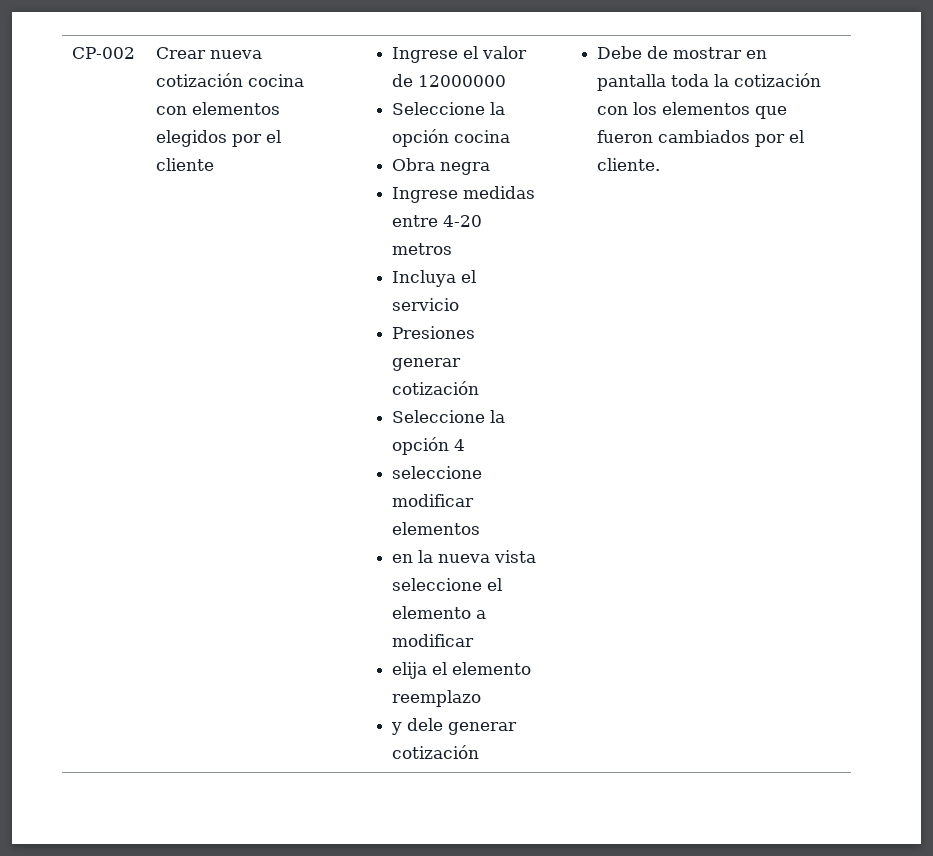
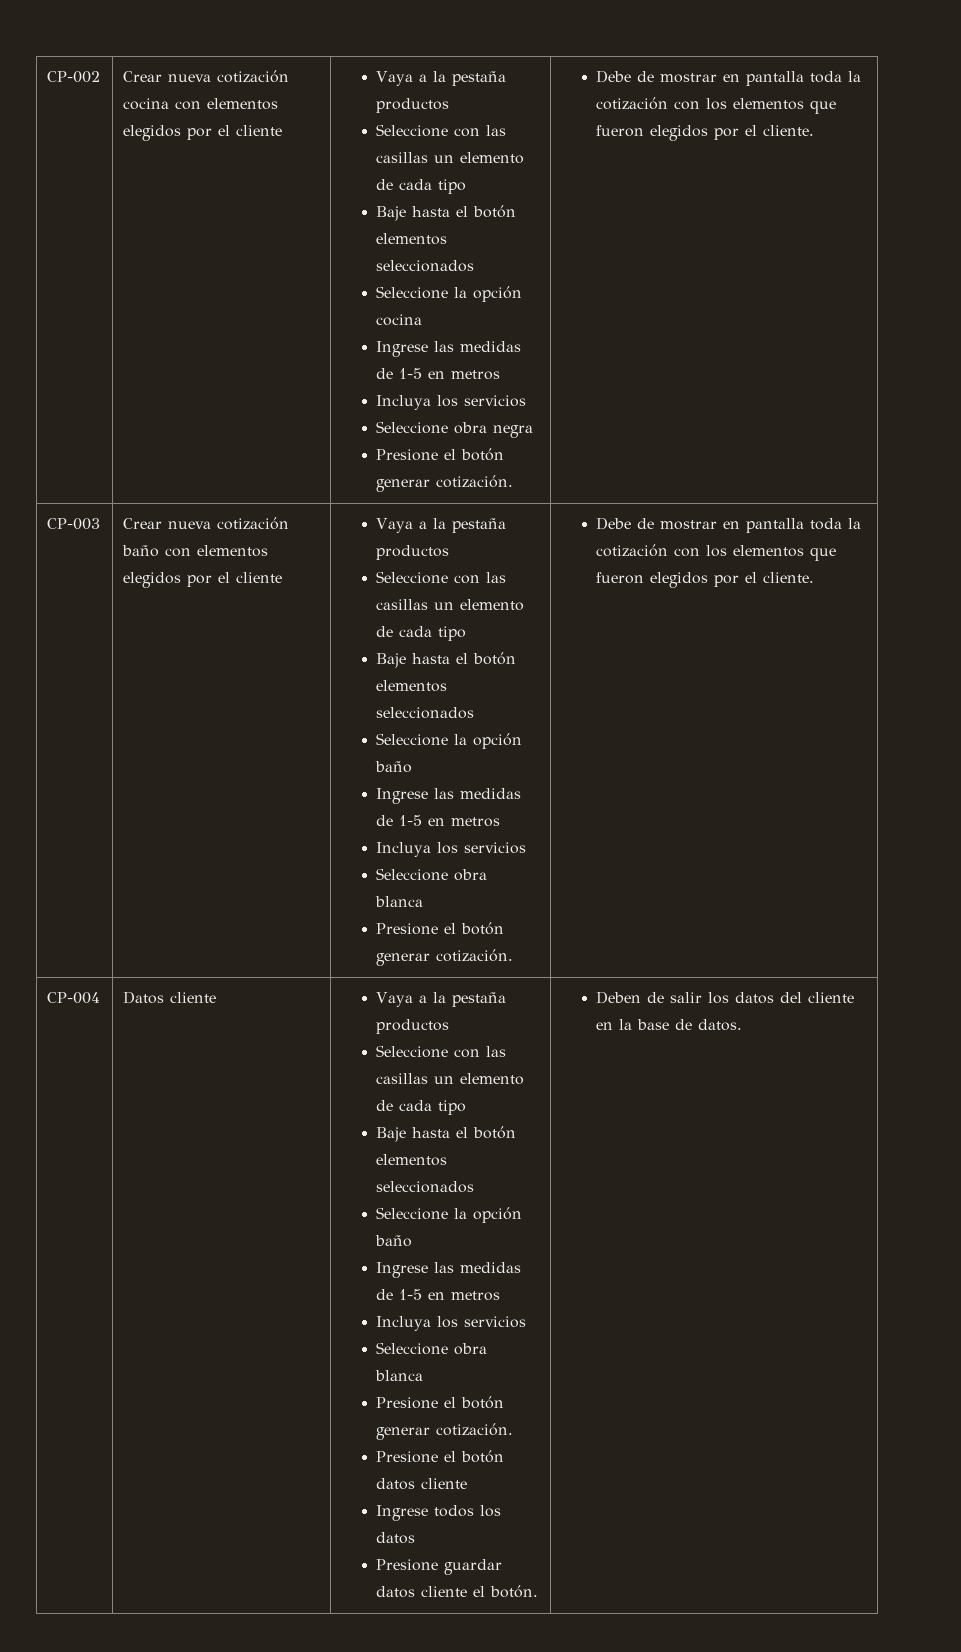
- Crear nueva cotización cocina con elementos elegidos por el cliente | Ingrese el valor de 12000000
+ Crear nueva cotización cocina con elementos elegidos por el cliente | Vaya a la pestaña productos
+ Seleccione con las casillas un elemento de cada tipo
+ Baje hasta el botón elementos seleccionados
  Seleccione la opción cocina
- Obra negra
- Ingrese medidas entre 4-20 metros
- Incluya el servicio
- Presiones generar cotización
- Seleccione la opción 4
- seleccione modificar elementos
- en la nueva vista seleccione el elemento a modificar
- elija el elemento reemplazo
- y dele generar cotización | Debe de mostrar en pantalla toda la cotización con los elementos que fueron cambiados por el cliente.
+ Ingrese las medidas de 1-5 en metros
+ Incluya los servicios
+ Seleccione obra negra
+ Presione el botón generar cotización. | Debe de mostrar en pantalla toda la cotización con los elementos que fueron elegidos por el cliente.
+ CP-003 | Crear nueva cotización baño con elementos elegidos por el cliente | Vaya a la pestaña productos
+ Seleccione con las casillas un elemento de cada tipo
+ Baje hasta el botón elementos seleccionados
+ Seleccione la opción baño
+ Ingrese las medidas de 1-5 en metros
+ Incluya los servicios
+ Seleccione obra blanca
+ Presione el botón generar cotización. | Debe de mostrar en pantalla toda la cotización con los elementos que fueron elegidos por el cliente.
+ CP-004 | Datos cliente | Vaya a la pestaña productos
+ Seleccione con las casillas un elemento de cada tipo
+ Baje hasta el botón elementos seleccionados
+ Seleccione la opción baño
+ Ingrese las medidas de 1-5 en metros
+ Incluya los servicios
+ Seleccione obra blanca
+ Presione el botón generar cotización.
+ Presione el botón datos cliente
+ Ingrese todos los datos
+ Presione guardar datos cliente el botón. | Deben de salir los datos del cliente en la base de datos.

